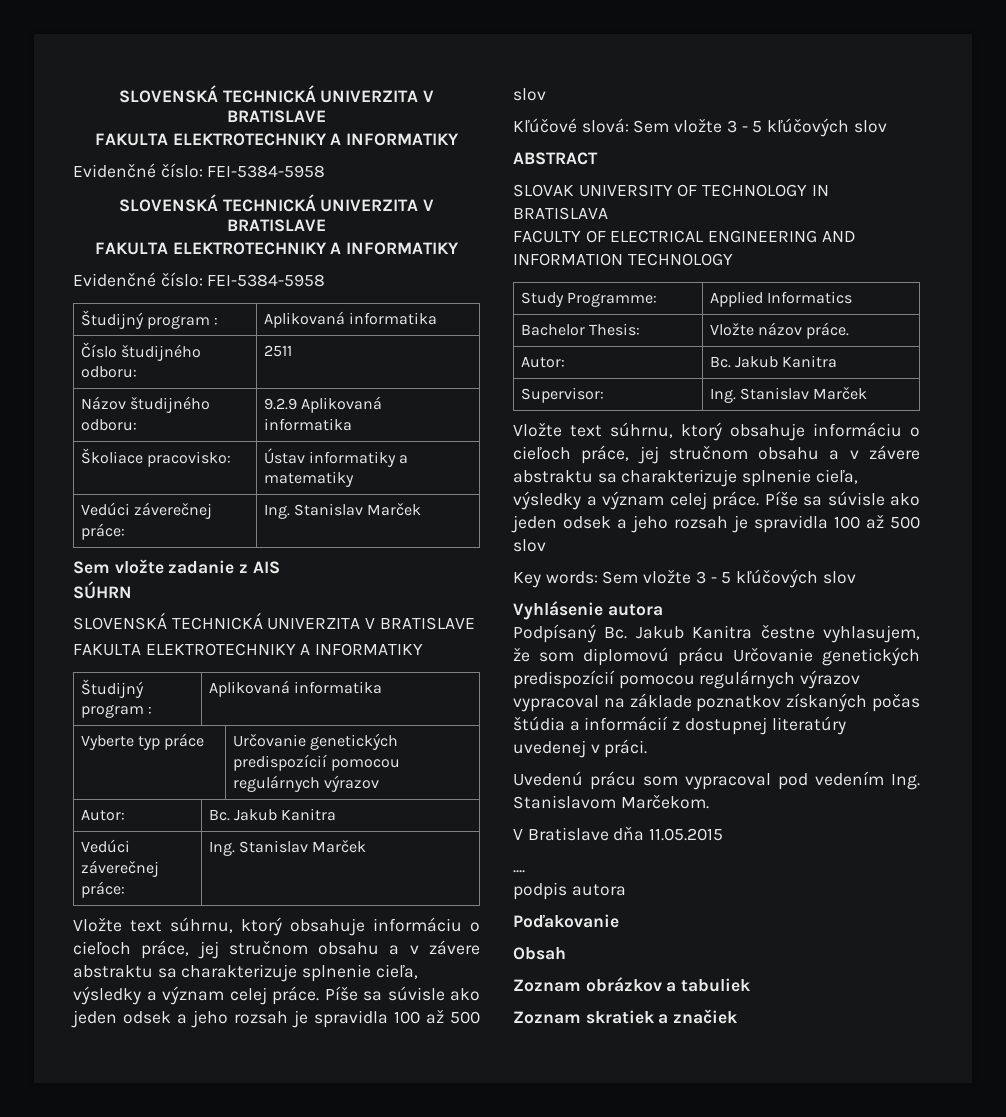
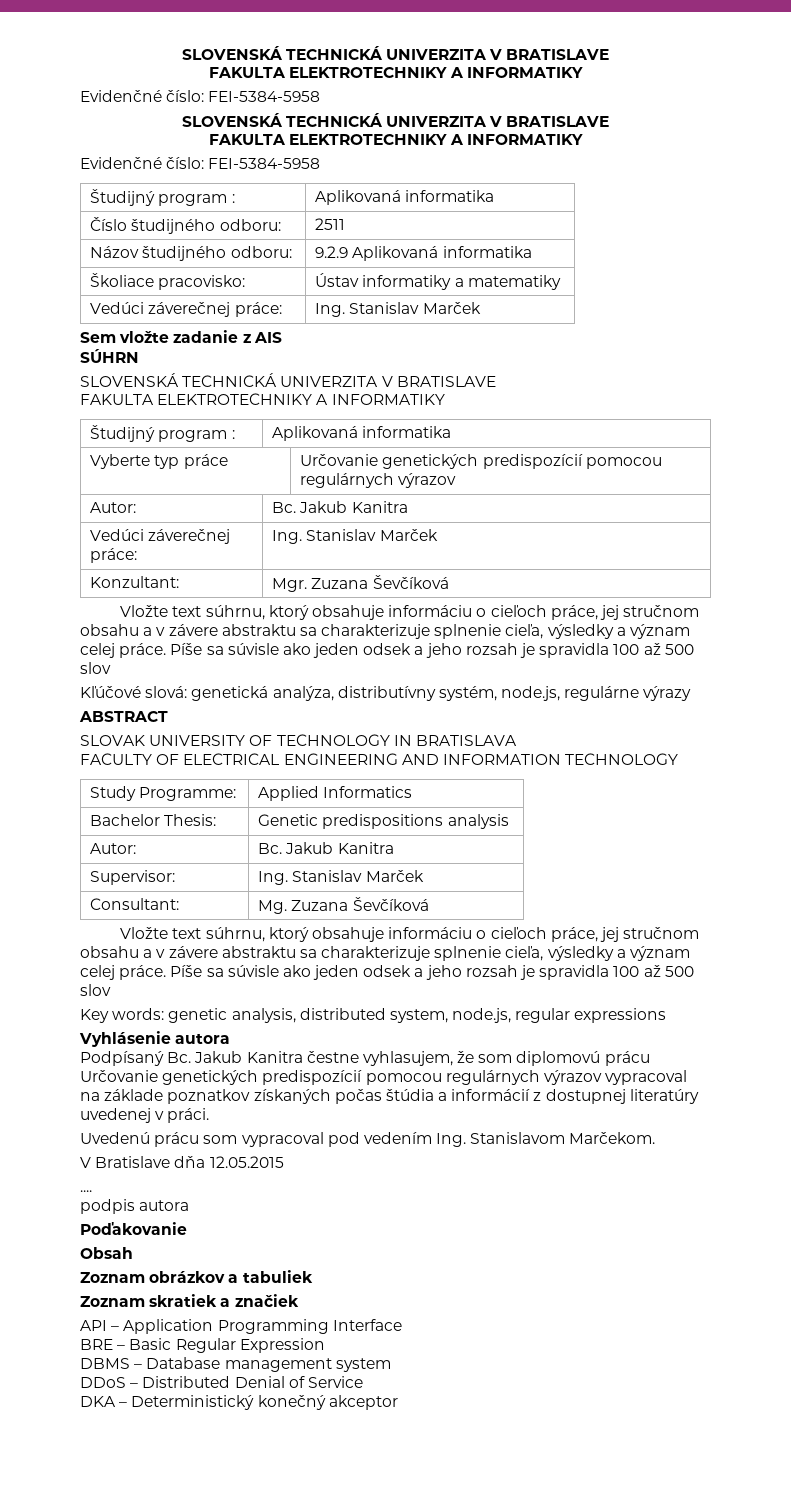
+ Konzultant: | Mgr. Zuzana Ševčíková
- Kľúčové slová: Sem vložte 3 - 5 kľúčových slov
+ Kľúčové slová: genetická analýza, distributívny systém, node.js, regulárne výrazy
- Bachelor Thesis: | Vložte názov práce.
+ Bachelor Thesis: | Genetic predispositions analysis
+ Consultant: | Mg. Zuzana Ševčíková
- Key words: Sem vložte 3 - 5 kľúčových slov
+ Key words: genetic analysis, distributed system, node.js, regular expressions
- V Bratislave dňa 11.05.2015
+ V Bratislave dňa 12.05.2015
+ API – Application Programming Interface
+ BRE – Basic Regular Expression
+ DBMS – Database management system
+ DDoS – Distributed Denial of Service
+ DKA – Deterministický konečný akceptor

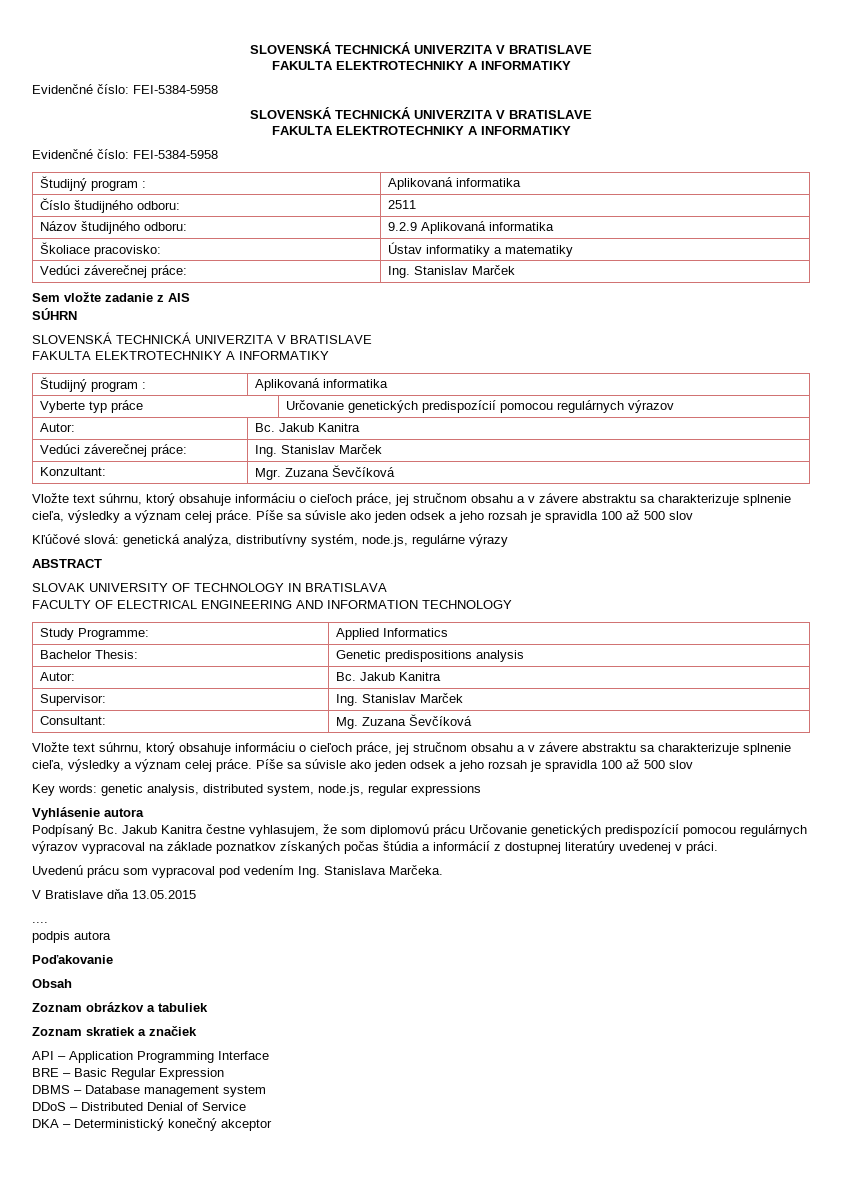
- Uvedenú prácu som vypracoval pod vedením Ing. Stanislavom Marčekom.
+ Uvedenú prácu som vypracoval pod vedením Ing. Stanislava Marčeka.
- V Bratislave dňa 12.05.2015
+ V Bratislave dňa 13.05.2015

